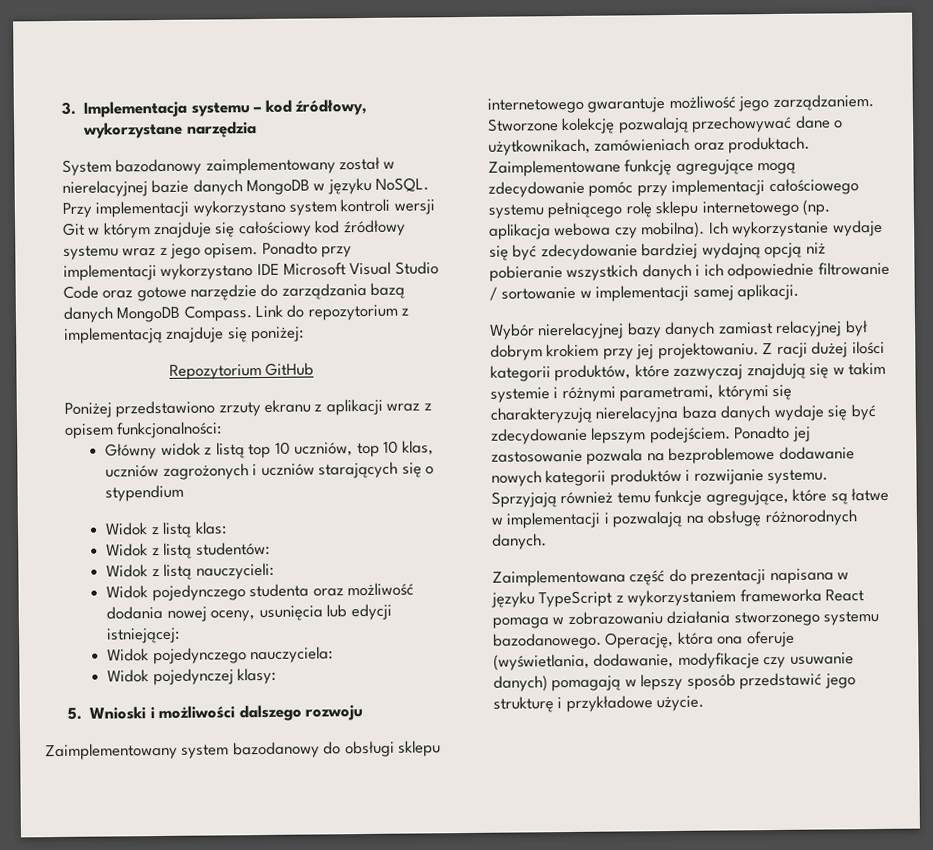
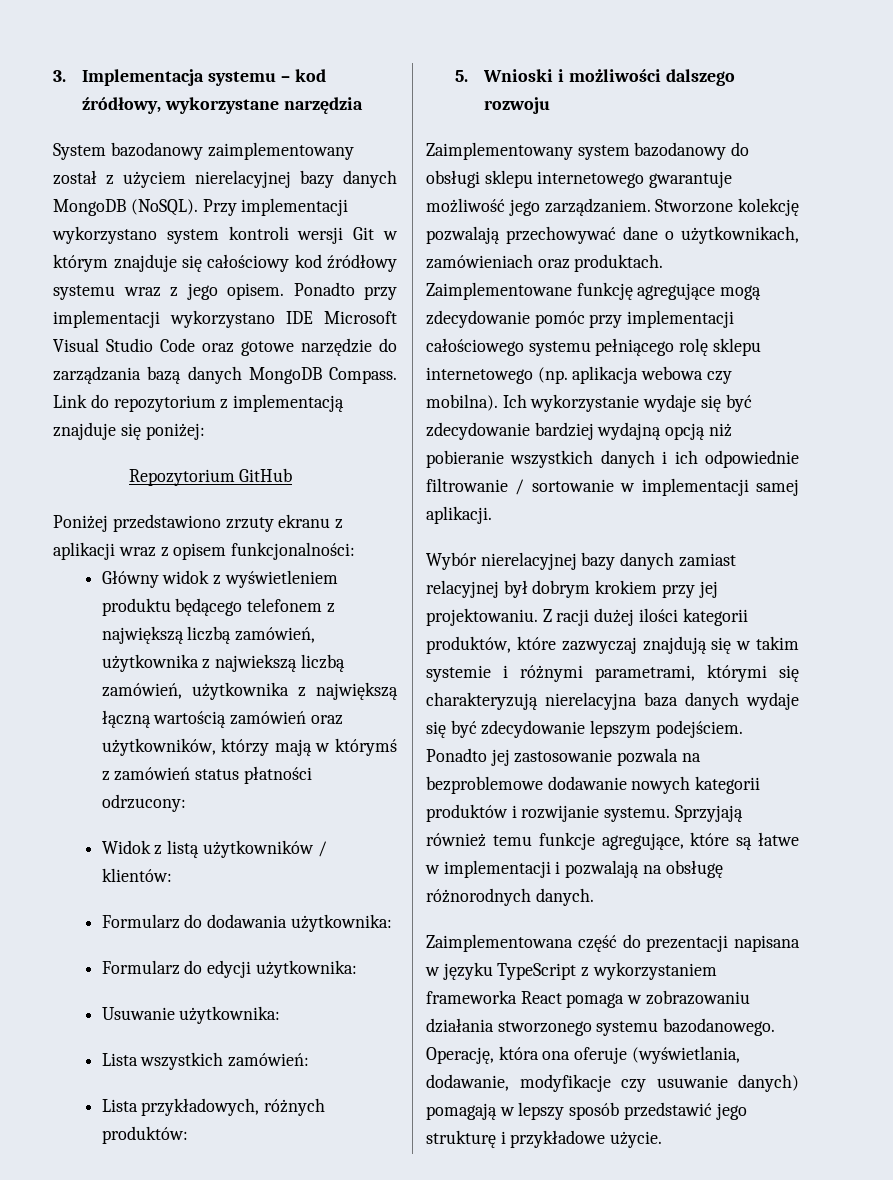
- System bazodanowy zaimplementowany został w nierelacyjnej bazie danych MongoDB w języku NoSQL.
+ System bazodanowy zaimplementowany został z użyciem nierelacyjnej bazy danych MongoDB (NoSQL).
- Główny widok z listą top 10 uczniów, top 10 klas, uczniów zagrożonych i uczniów starających się o stypendium
- Widok z listą klas:
- Widok z listą studentów:
- Widok z listą nauczycieli:
- Widok pojedynczego studenta oraz możliwość dodania nowej oceny, usunięcia lub edycji istniejącej:
- Widok pojedynczego nauczyciela:
- Widok pojedynczej klasy:
+ Główny widok z wyświetleniem produktu będącego telefonem z największą liczbą zamówień, użytkownika z najwiekszą liczbą zamówień, użytkownika z największą łączną wartością zamówień oraz użytkowników, którzy mają w którymś z zamówień status płatności odrzucony:
+ Widok z listą użytkowników / klientów:
+ Formularz do dodawania użytkownika:
+ Formularz do edycji użytkownika:
+ Usuwanie użytkownika:
+ Lista wszystkich zamówień:
+ Lista przykładowych, różnych produktów:

